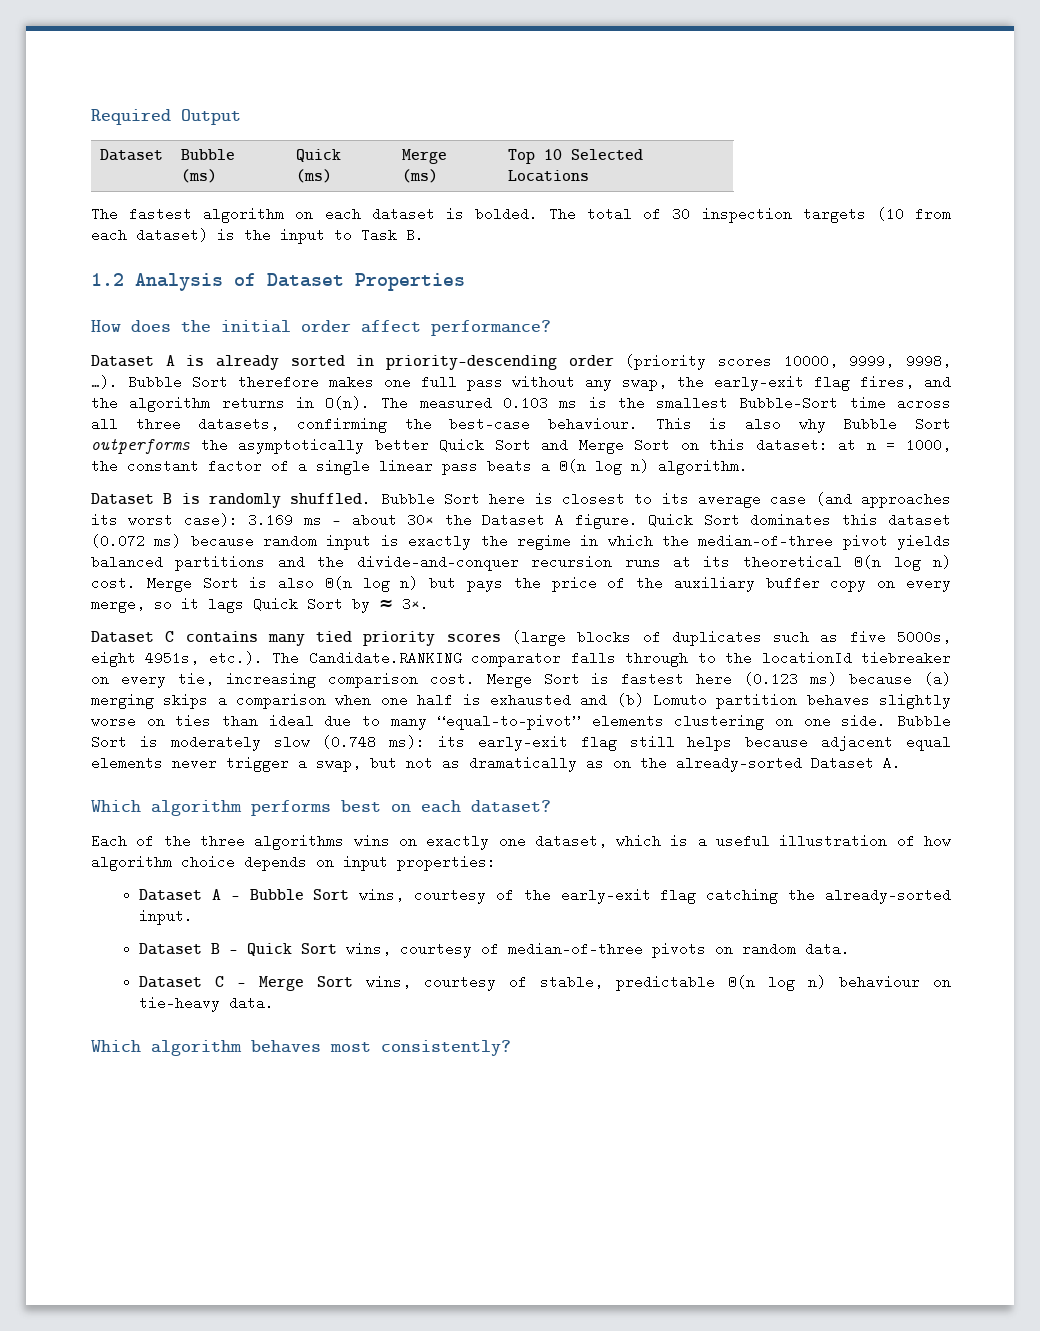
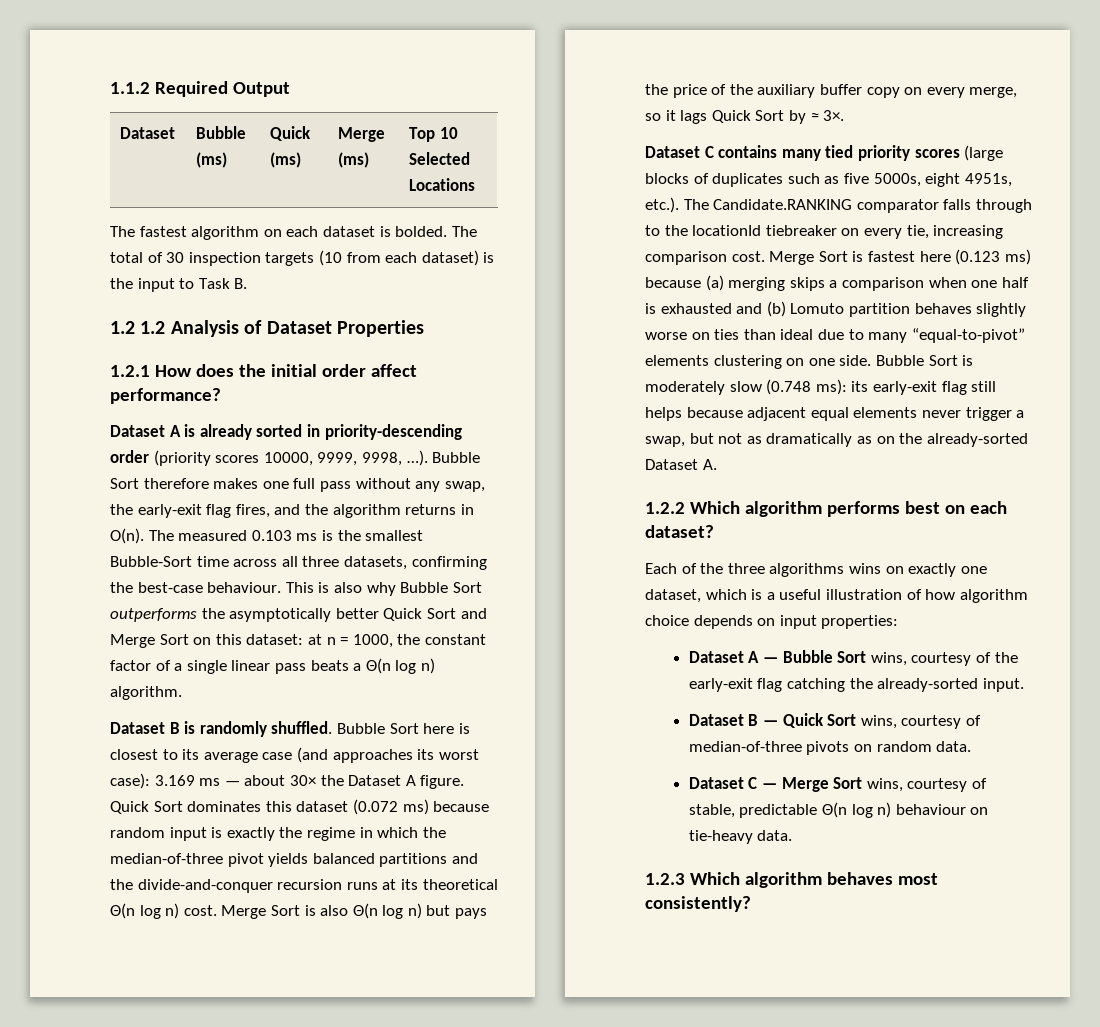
- Required Output
+ 1.1.2 Required Output
- 1.2 Analysis of Dataset Properties
+ 1.2 1.2 Analysis of Dataset Properties
- How does the initial order affect performance?
+ 1.2.1 How does the initial order affect performance?
- Which algorithm performs best on each dataset?
+ 1.2.2 Which algorithm performs best on each dataset?
- Which algorithm behaves most consistently?
+ 1.2.3 Which algorithm behaves most consistently?

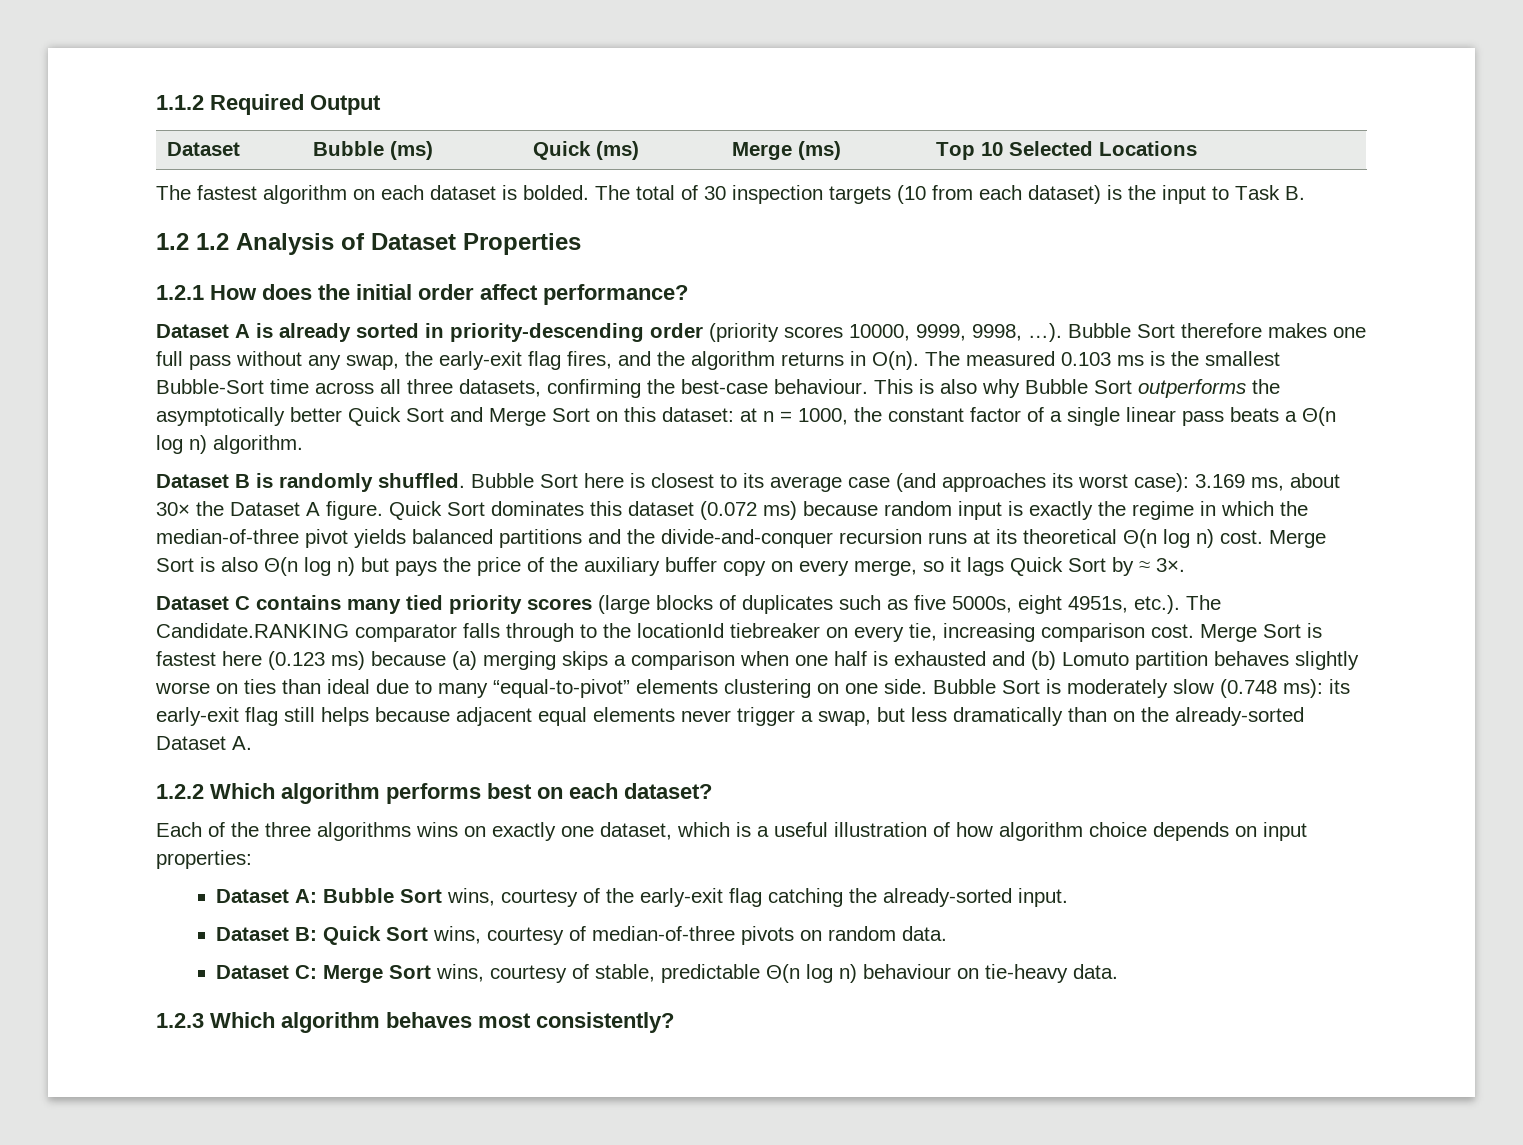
- Bubble Sort here is closest to its average case (and approaches its worst case): 3.169 ms — about 30× the Dataset A figure.
+ Bubble Sort here is closest to its average case (and approaches its worst case): 3.169 ms, about 30× the Dataset A figure.
- Bubble Sort is moderately slow (0.748 ms): its early-exit flag still helps because adjacent equal elements never trigger a swap, but not as dramatically as on the already-sorted Dataset A.
+ Bubble Sort is moderately slow (0.748 ms): its early-exit flag still helps because adjacent equal elements never trigger a swap, but less dramatically than on the already-sorted Dataset A.
- Dataset A — Bubble Sort wins, courtesy of the early-exit flag catching the already-sorted input.
+ Dataset A: Bubble Sort wins, courtesy of the early-exit flag catching the already-sorted input.
- Dataset B — Quick Sort wins, courtesy of median-of-three pivots on random data.
+ Dataset B: Quick Sort wins, courtesy of median-of-three pivots on random data.
- Dataset C — Merge Sort wins, courtesy of stable, predictable Θ(n log n) behaviour on tie-heavy data.
+ Dataset C: Merge Sort wins, courtesy of stable, predictable Θ(n log n) behaviour on tie-heavy data.

